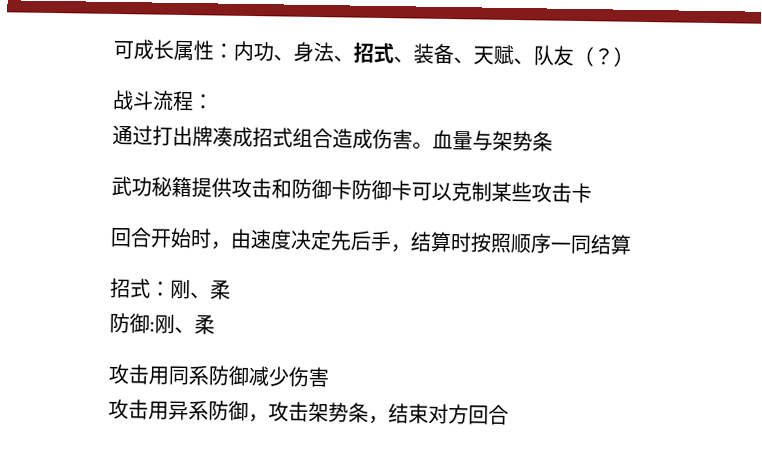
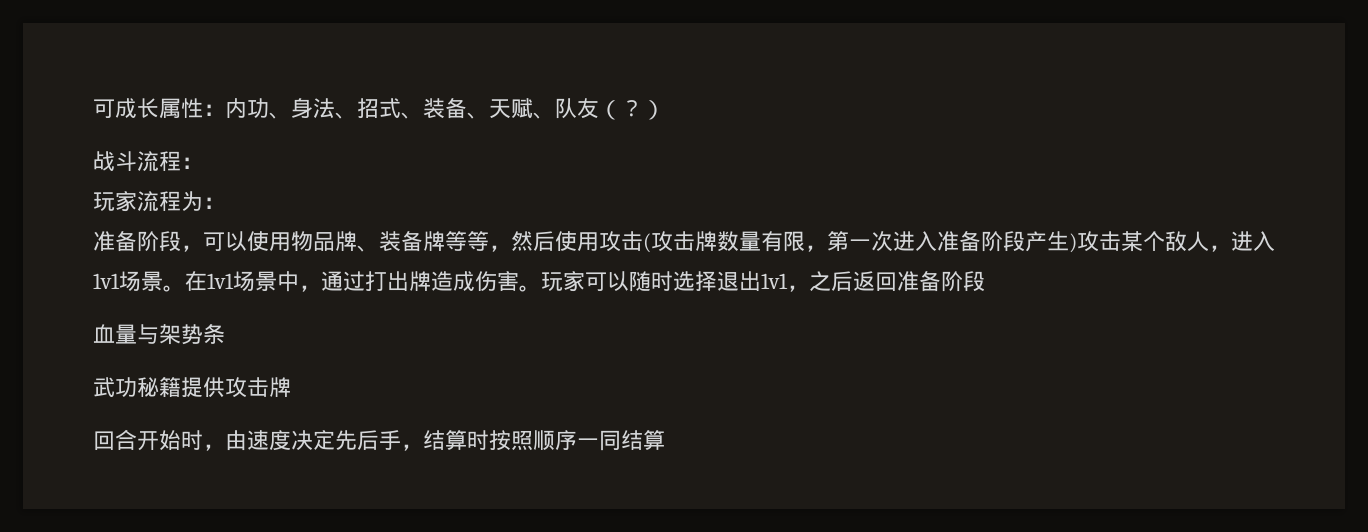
- 通过打出牌凑成招式组合造成伤害。血量与架势条
+ 玩家流程为：
+ 准备阶段，可以使用物品牌、装备牌等等，然后使用攻击(攻击牌数量有限，第一次进入准备阶段产生)攻击某个敌人，进入1v1场景。在1v1场景中，通过打出牌造成伤害。玩家可以随时选择退出1v1，之后返回准备阶段
+ 血量与架势条
- 武功秘籍提供攻击和防御卡防御卡可以克制某些攻击卡
+ 武功秘籍提供攻击牌
- 招式：刚、柔
- 防御:刚、柔
- 攻击用同系防御减少伤害
- 攻击用异系防御，攻击架势条，结束对方回合

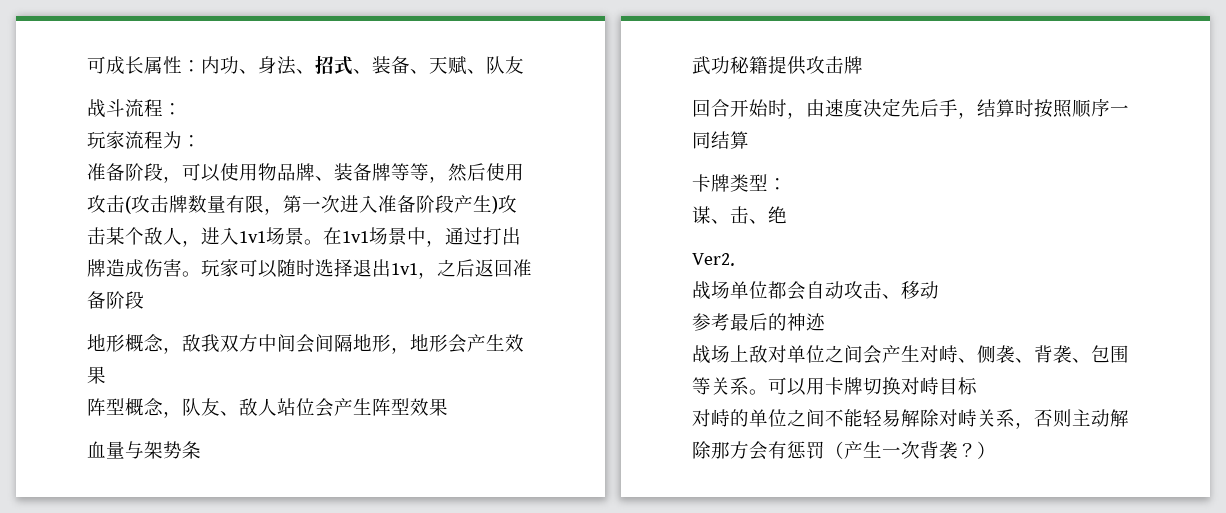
- 可成长属性：内功、身法、招式、装备、天赋、队友（？）
+ 可成长属性：内功、身法、招式、装备、天赋、队友
+ 地形概念，敌我双方中间会间隔地形，地形会产生效果
+ 阵型概念，队友、敌人站位会产生阵型效果
+ 卡牌类型：
+ 谋、击、绝
+ Ver2.
+ 战场单位都会自动攻击、移动
+ 参考最后的神迹
+ 战场上敌对单位之间会产生对峙、侧袭、背袭、包围等关系。可以用卡牌切换对峙目标
+ 对峙的单位之间不能轻易解除对峙关系，否则主动解除那方会有惩罚（产生一次背袭？）

